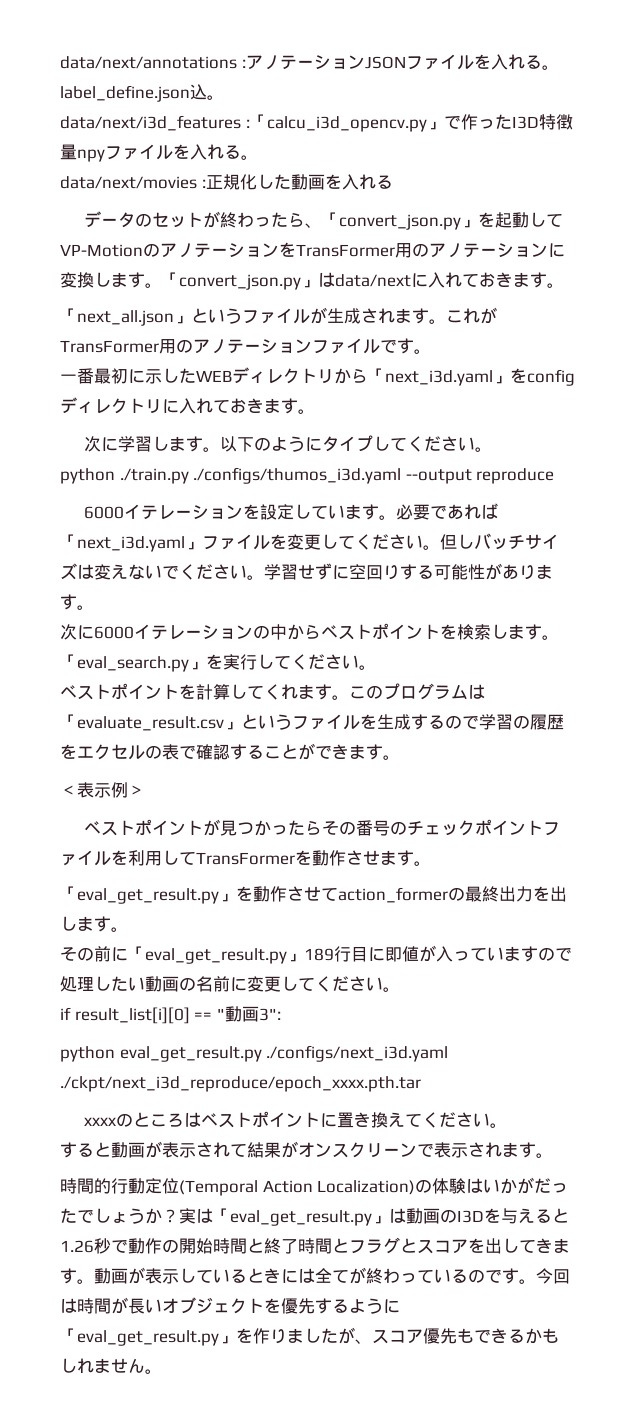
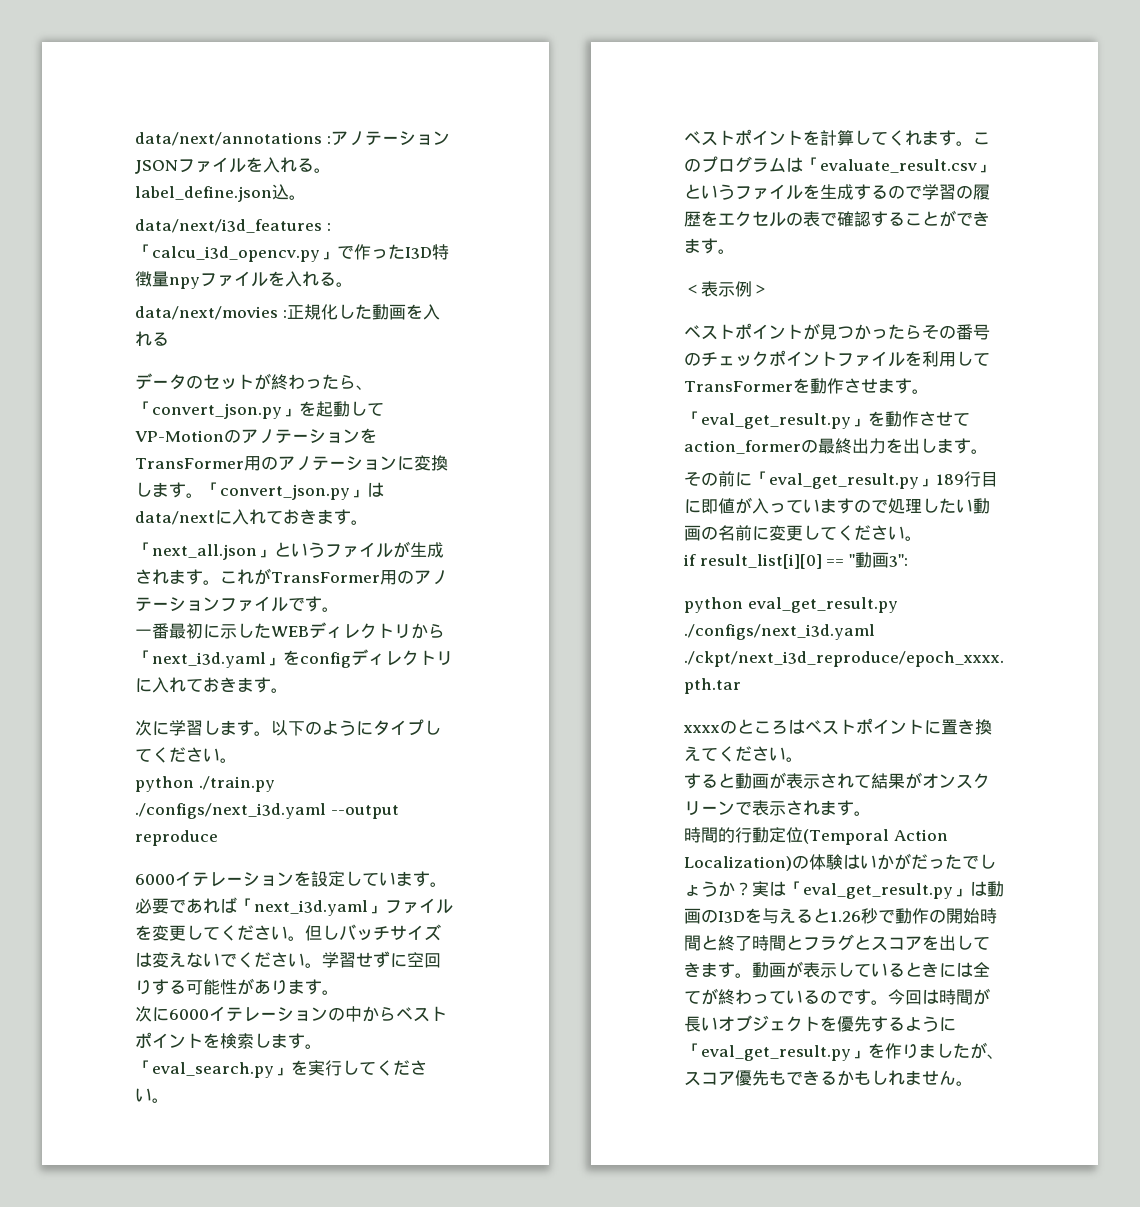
- python ./train.py ./configs/thumos_i3d.yaml --output reproduce
+ python ./train.py ./configs/next_i3d.yaml --output reproduce

